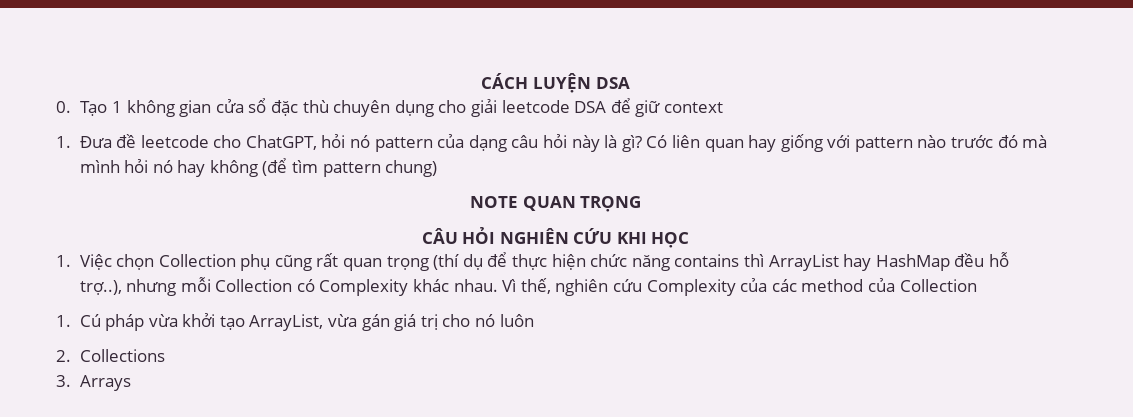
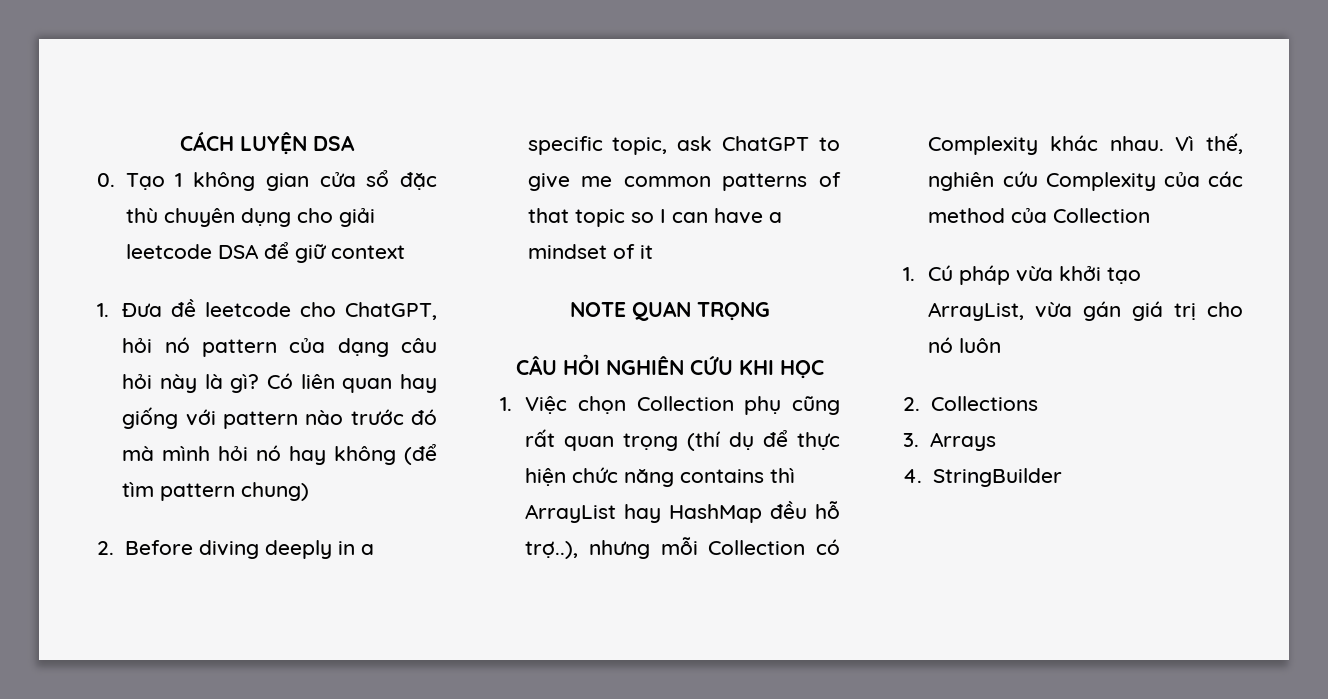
+ 2. Before diving deeply in a specific topic, ask ChatGPT to give me common patterns of that topic so I can have a mindset of it
+ 4. StringBuilder

